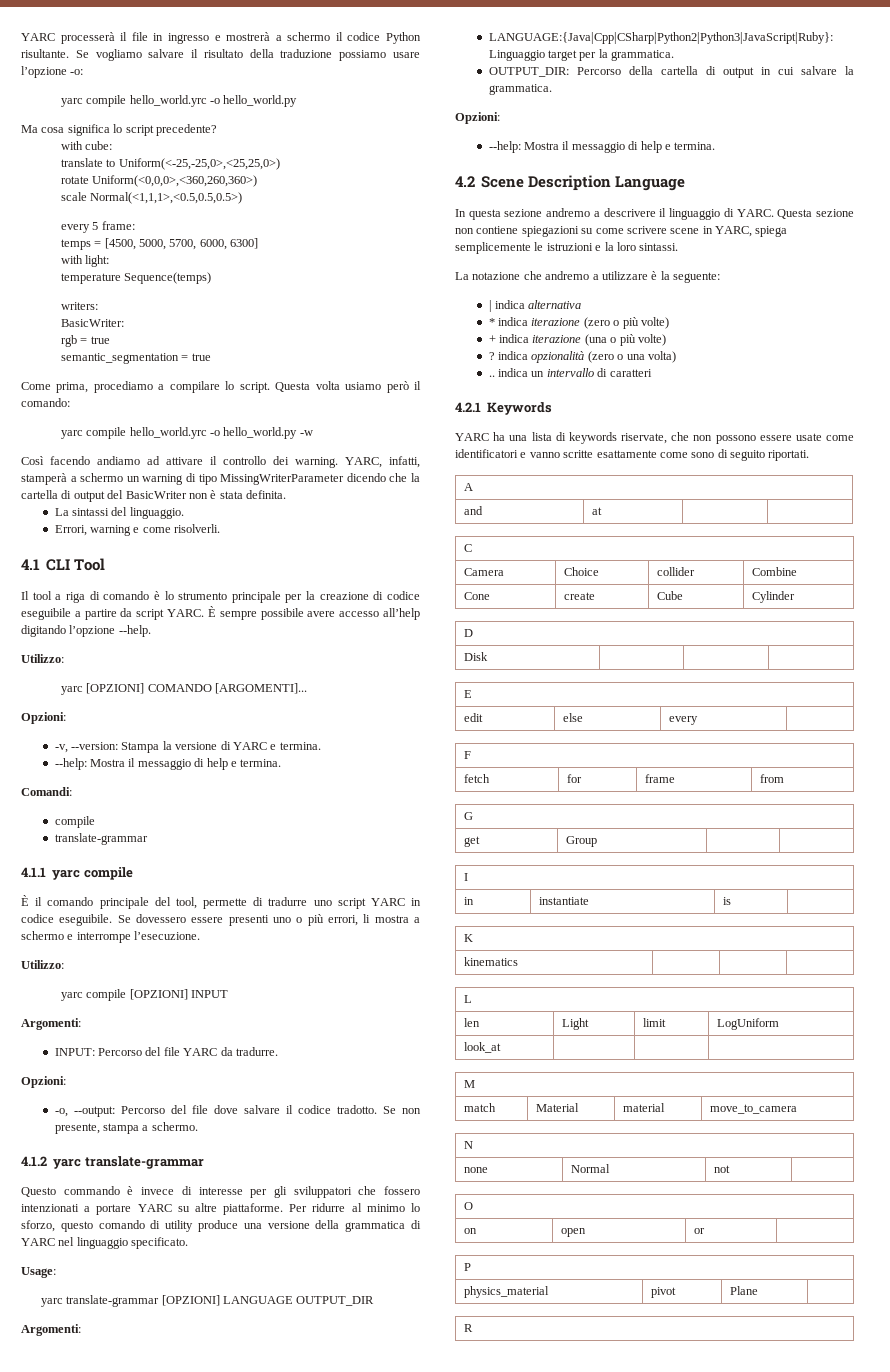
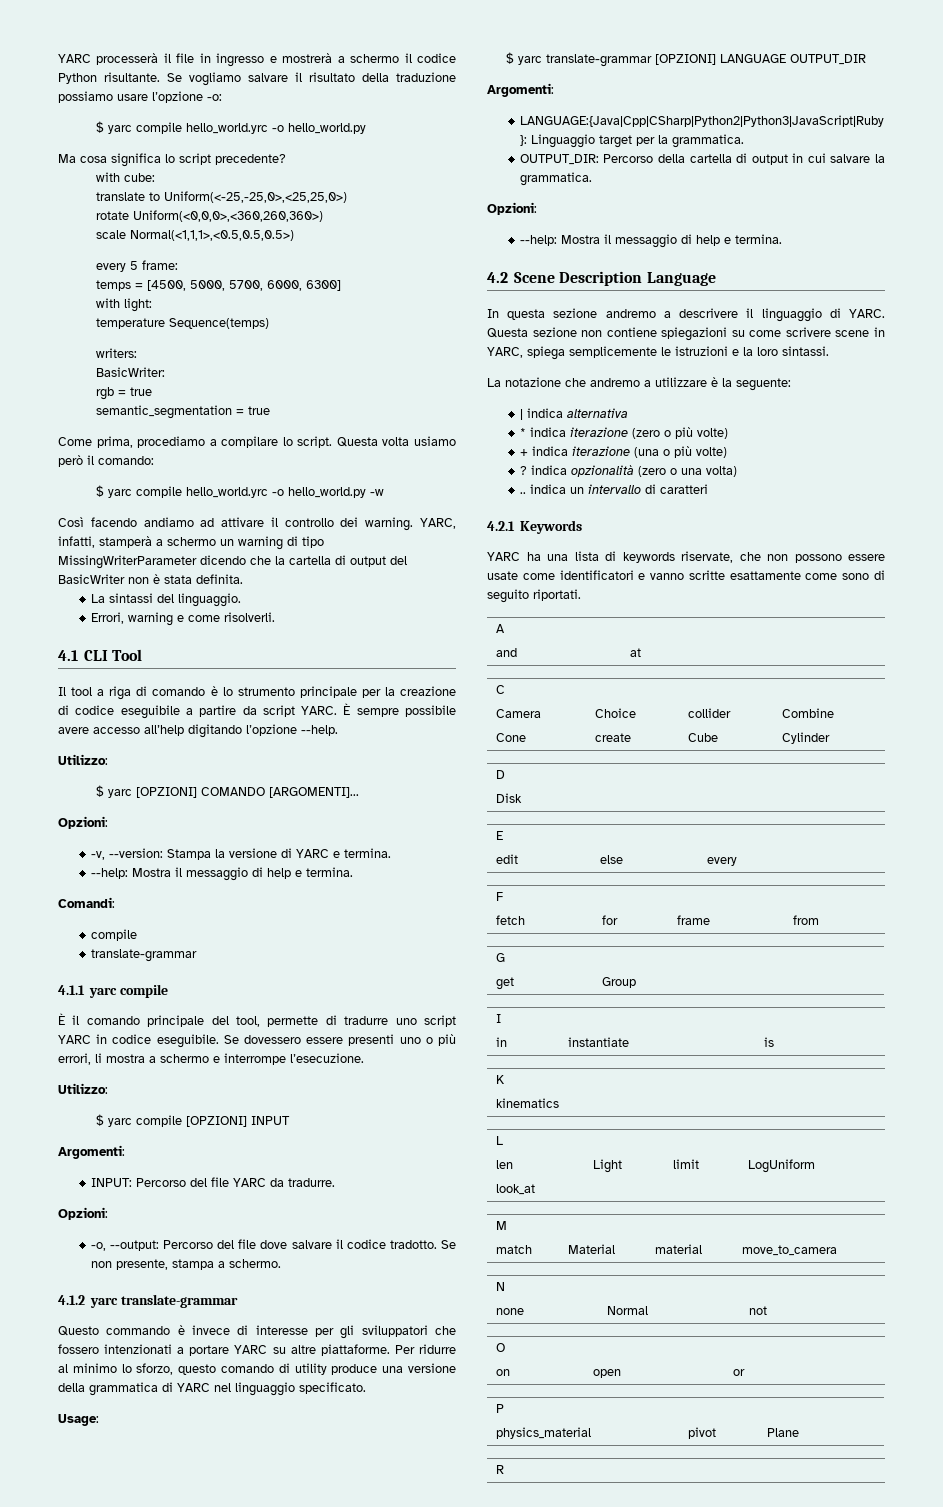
  Se vogliamo salvare il risultato della traduzione possiamo usare l’opzione -o:
- yarc compile hello_world.yrc -o hello_world.py
+ $ yarc compile hello_world.yrc -o hello_world.py
- yarc compile hello_world.yrc -o hello_world.py -w
+ $ yarc compile hello_world.yrc -o hello_world.py -w
- yarc [OPZIONI] COMANDO [ARGOMENTI]...
+ $ yarc [OPZIONI] COMANDO [ARGOMENTI]...
- yarc compile [OPZIONI] INPUT
+ $ yarc compile [OPZIONI] INPUT
- yarc translate-grammar [OPZIONI] LANGUAGE OUTPUT_DIR
+ $ yarc translate-grammar [OPZIONI] LANGUAGE OUTPUT_DIR

